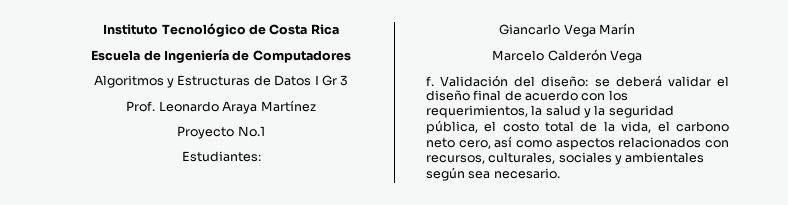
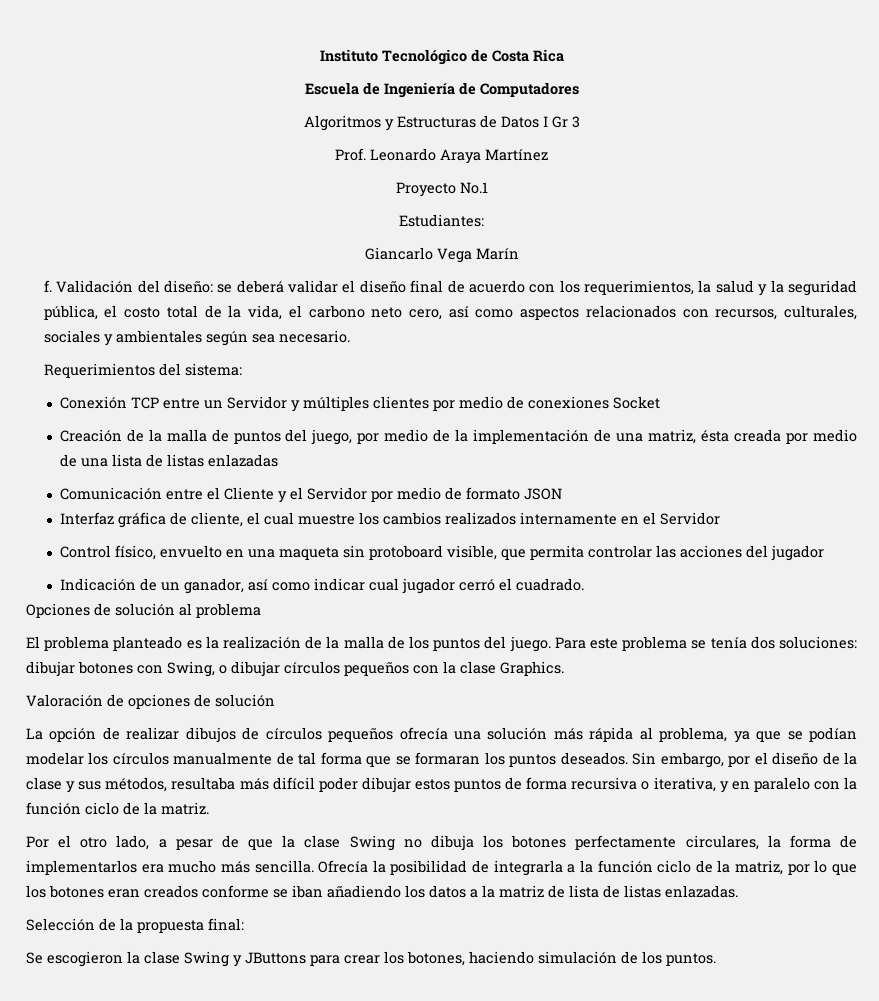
- Marcelo Calderón Vega
+ Requerimientos del sistema:
+ Conexión TCP entre un Servidor y múltiples clientes por medio de conexiones Socket
+ Creación de la malla de puntos del juego, por medio de la implementación de una matriz, ésta creada por medio de una lista de listas enlazadas
+ Comunicación entre el Cliente y el Servidor por medio de formato JSON
+ Interfaz gráfica de cliente, el cual muestre los cambios realizados internamente en el Servidor
+ Control físico, envuelto en una maqueta sin protoboard visible, que permita controlar las acciones del jugador
+ Indicación de un ganador, así como indicar cual jugador cerró el cuadrado.
+ Opciones de solución al problema
+ El problema planteado es la realización de la malla de los puntos del juego. Para este problema se tenía dos soluciones: dibujar botones con Swing, o dibujar círculos pequeños con la clase Graphics.
+ Valoración de opciones de solución
+ La opción de realizar dibujos de círculos pequeños ofrecía una solución más rápida al problema, ya que se podían modelar los círculos manualmente de tal forma que se formaran los puntos deseados. Sin embargo, por el diseño de la clase y sus métodos, resultaba más difícil poder dibujar estos puntos de forma recursiva o iterativa, y en paralelo con la función ciclo de la matriz.
+ Por el otro lado, a pesar de que la clase Swing no dibuja los botones perfectamente circulares, la forma de implementarlos era mucho más sencilla. Ofrecía la posibilidad de integrarla a la función ciclo de la matriz, por lo que los botones eran creados conforme se iban añadiendo los datos a la matriz de lista de listas enlazadas.
+ Selección de la propuesta final:
+ Se escogieron la clase Swing y JButtons para crear los botones, haciendo simulación de los puntos.

